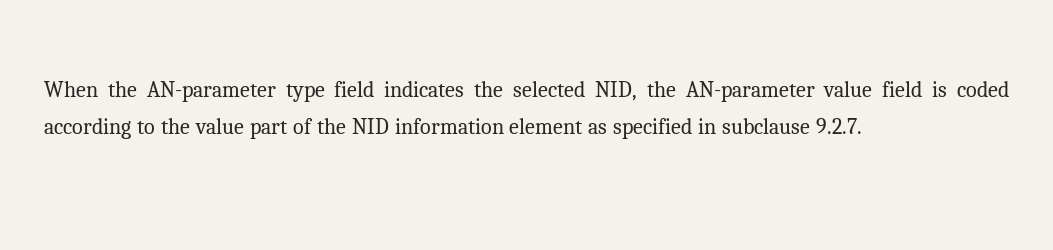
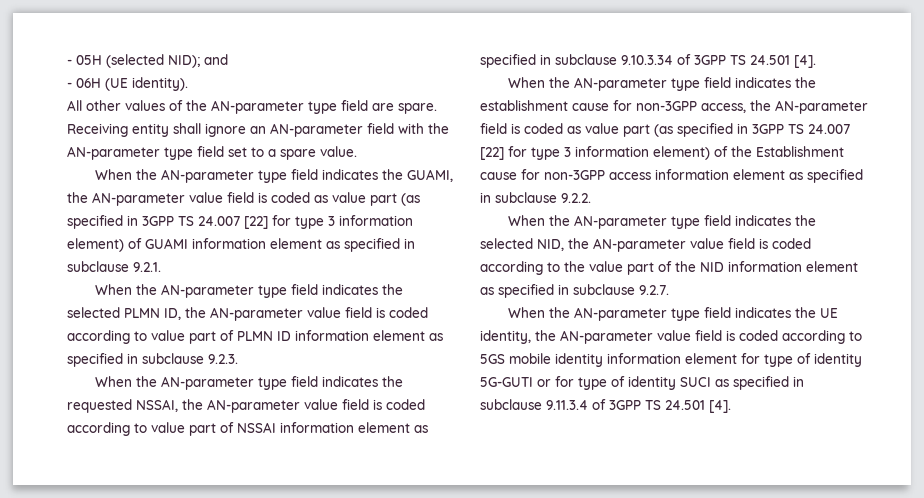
+ - 05H (selected NID); and
+ - 06H (UE identity).
+ All other values of the AN-parameter type field are spare. Receiving entity shall ignore an AN-parameter field with the AN-parameter type field set to a spare value.
+ When the AN-parameter type field indicates the GUAMI, the AN-parameter value field is coded as value part (as specified in 3GPP TS 24.007 [22] for type 3 information element) of GUAMI information element as specified in subclause 9.2.1.
+ When the AN-parameter type field indicates the selected PLMN ID, the AN-parameter value field is coded according to value part of PLMN ID information element as specified in subclause 9.2.3.
+ When the AN-parameter type field indicates the requested NSSAI, the AN-parameter value field is coded according to value part of NSSAI information element as specified in subclause 9.10.3.34 of 3GPP TS 24.501 [4].
+ When the AN-parameter type field indicates the establishment cause for non-3GPP access, the AN-parameter field is coded as value part (as specified in 3GPP TS 24.007 [22] for type 3 information element) of the Establishment cause for non-3GPP access information element as specified in subclause 9.2.2.
+ When the AN-parameter type field indicates the UE identity, the AN-parameter value field is coded according to 5GS mobile identity information element for type of identity 5G-GUTI or for type of identity SUCI as specified in subclause 9.11.3.4 of 3GPP TS 24.501 [4].

